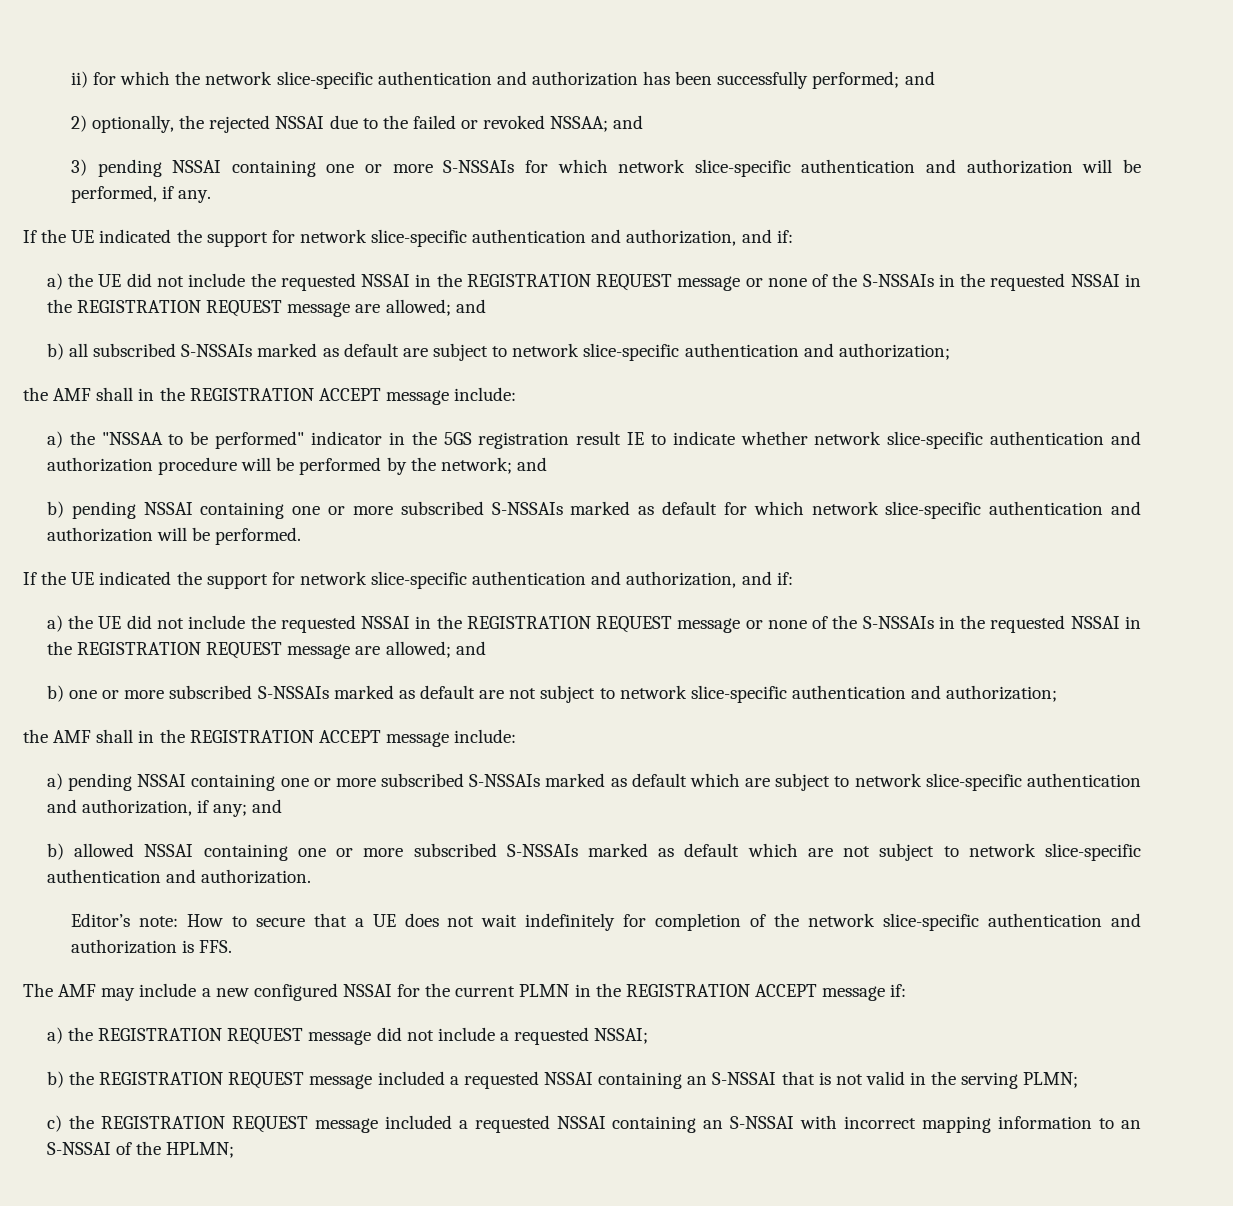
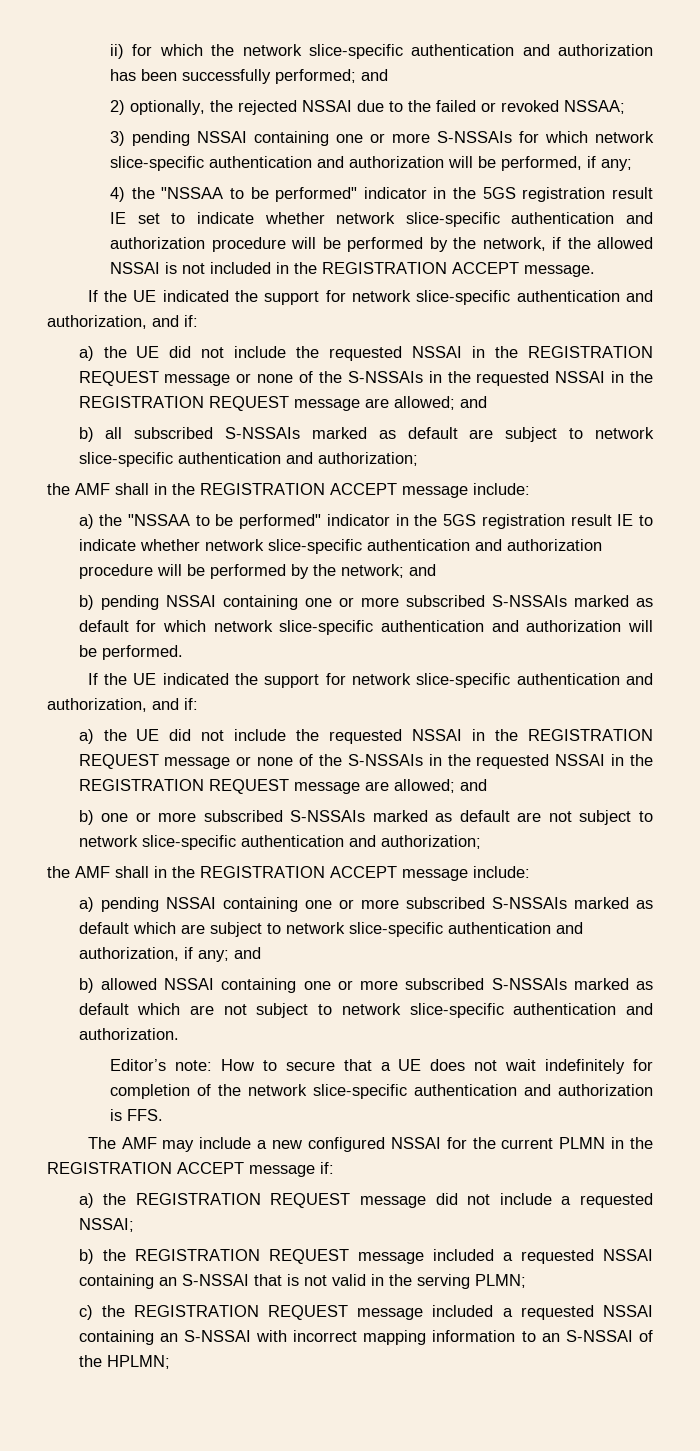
- 2) optionally, the rejected NSSAI due to the failed or revoked NSSAA; and
+ 2) optionally, the rejected NSSAI due to the failed or revoked NSSAA;
- 3) pending NSSAI containing one or more S-NSSAIs for which network slice-specific authentication and authorization will be performed, if any.
+ 3) pending NSSAI containing one or more S-NSSAIs for which network slice-specific authentication and authorization will be performed, if any;
+ 4) the "NSSAA to be performed" indicator in the 5GS registration result IE set to indicate whether network slice-specific authentication and authorization procedure will be performed by the network, if the allowed NSSAI is not included in the REGISTRATION ACCEPT message.

